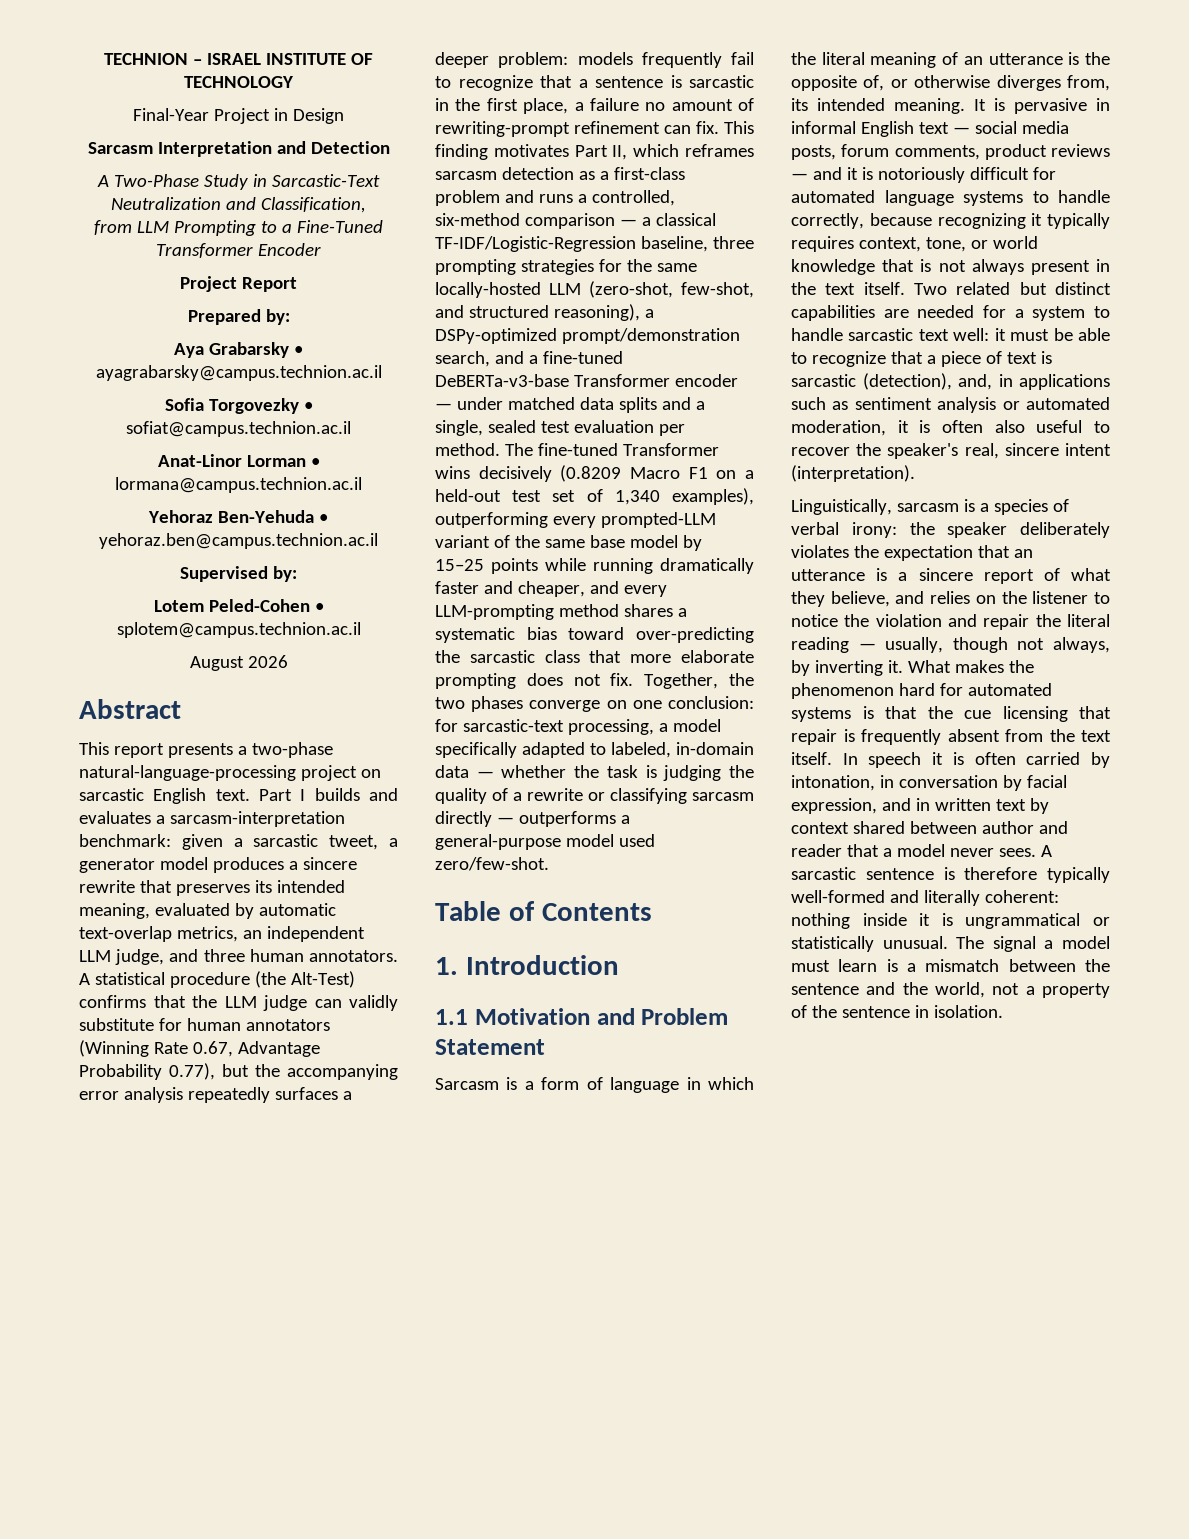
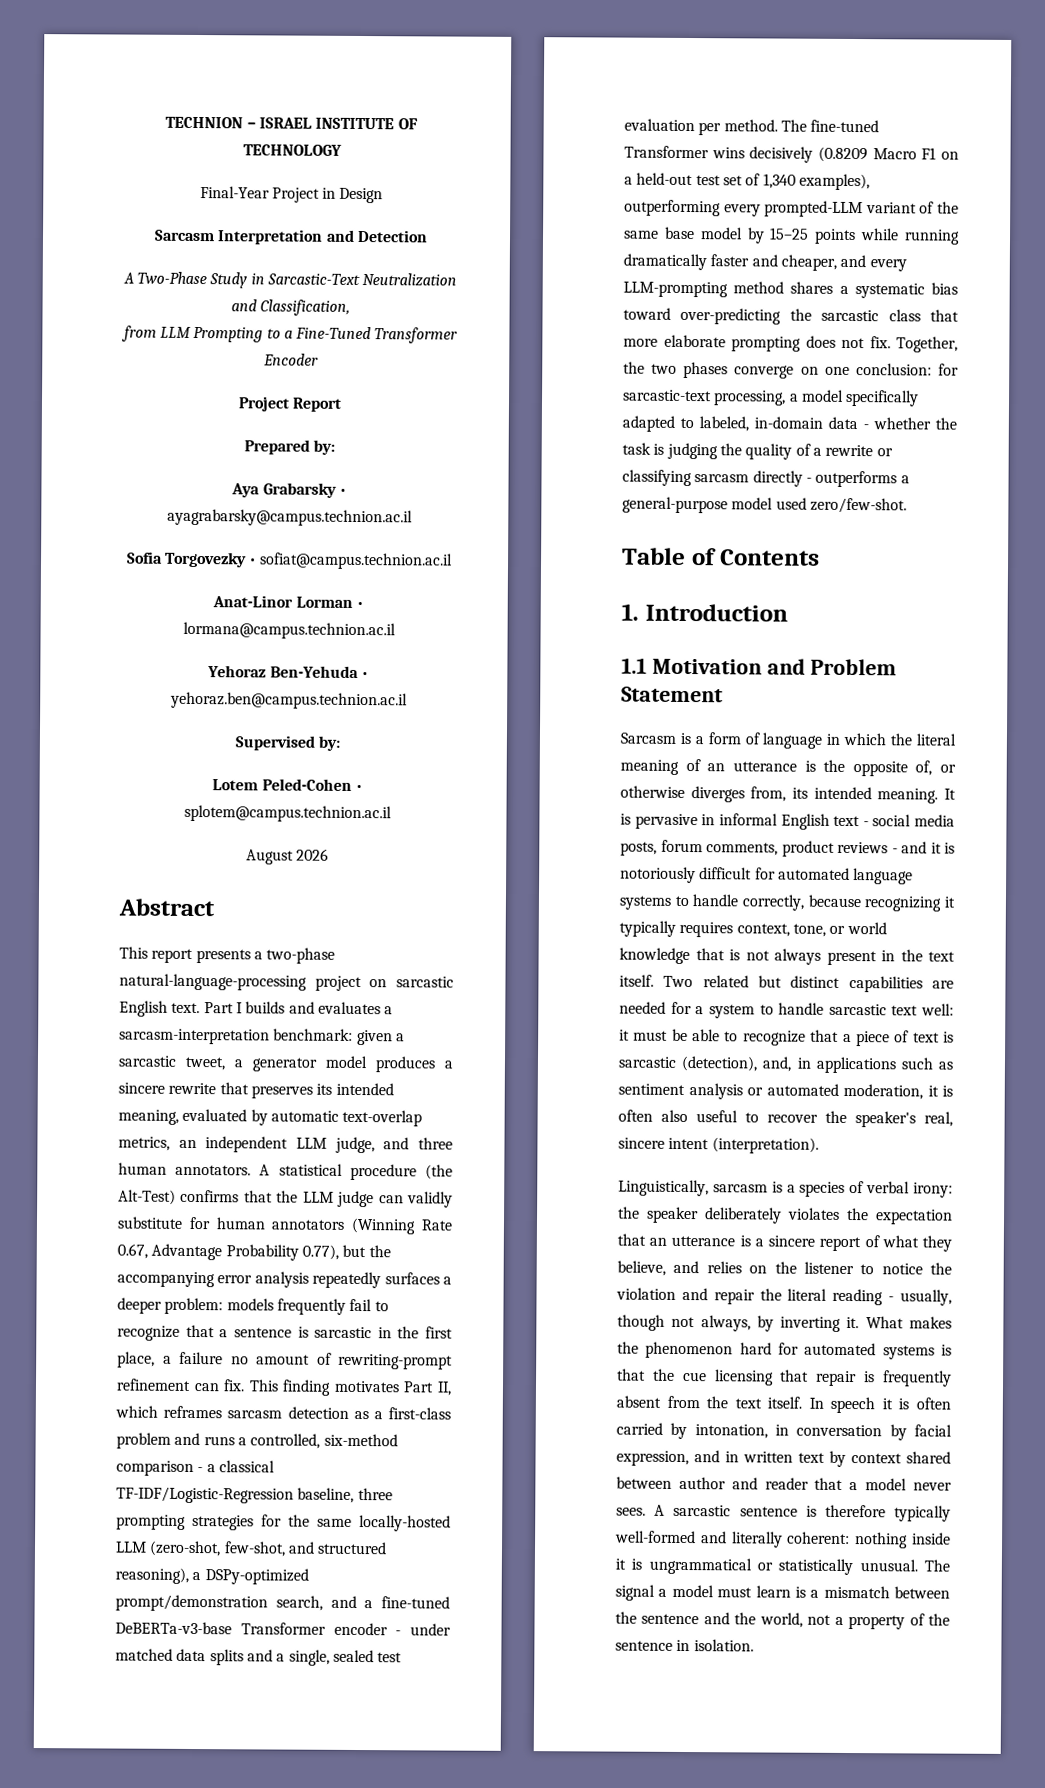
- This finding motivates Part II, which reframes sarcasm detection as a first-class problem and runs a controlled, six-method comparison — a classical TF-IDF/Logistic-Regression baseline, three prompting strategies for the same locally-hosted LLM (zero-shot, few-shot, and structured reasoning), a DSPy-optimized prompt/demonstration search, and a fine-tuned DeBERTa-v3-base Transformer encoder — under matched data splits and a single, sealed test evaluation per method.
+ This finding motivates Part II, which reframes sarcasm detection as a first-class problem and runs a controlled, six-method comparison - a classical TF-IDF/Logistic-Regression baseline, three prompting strategies for the same locally-hosted LLM (zero-shot, few-shot, and structured reasoning), a DSPy-optimized prompt/demonstration search, and a fine-tuned DeBERTa-v3-base Transformer encoder - under matched data splits and a single, sealed test evaluation per method.
- Together, the two phases converge on one conclusion: for sarcastic-text processing, a model specifically adapted to labeled, in-domain data — whether the task is judging the quality of a rewrite or classifying sarcasm directly — outperforms a general-purpose model used zero/few-shot.
+ Together, the two phases converge on one conclusion: for sarcastic-text processing, a model specifically adapted to labeled, in-domain data - whether the task is judging the quality of a rewrite or classifying sarcasm directly - outperforms a general-purpose model used zero/few-shot.
- It is pervasive in informal English text — social media posts, forum comments, product reviews — and it is notoriously difficult for automated language systems to handle correctly, because recognizing it typically requires context, tone, or world knowledge that is not always present in the text itself.
+ It is pervasive in informal English text - social media posts, forum comments, product reviews - and it is notoriously difficult for automated language systems to handle correctly, because recognizing it typically requires context, tone, or world knowledge that is not always present in the text itself.
- Linguistically, sarcasm is a species of verbal irony: the speaker deliberately violates the expectation that an utterance is a sincere report of what they believe, and relies on the listener to notice the violation and repair the literal reading — usually, though not always, by inverting it.
+ Linguistically, sarcasm is a species of verbal irony: the speaker deliberately violates the expectation that an utterance is a sincere report of what they believe, and relies on the listener to notice the violation and repair the literal reading - usually, though not always, by inverting it.

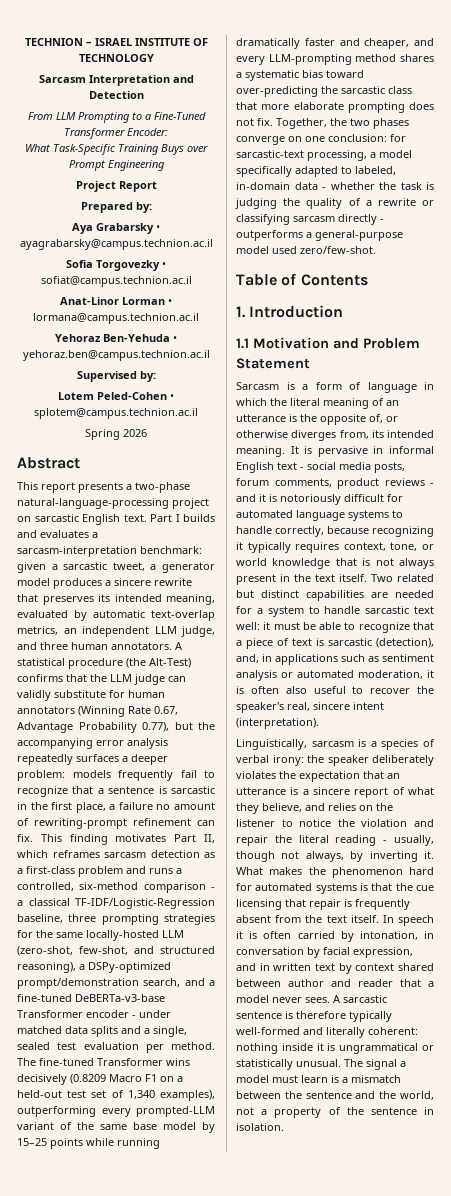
- Final-Year Project in Design
- A Two-Phase Study in Sarcastic-Text Neutralization and Classification,
- from LLM Prompting to a Fine-Tuned Transformer Encoder
+ From LLM Prompting to a Fine-Tuned Transformer Encoder:
+ What Task-Specific Training Buys over Prompt Engineering
- August 2026
+ Spring 2026

